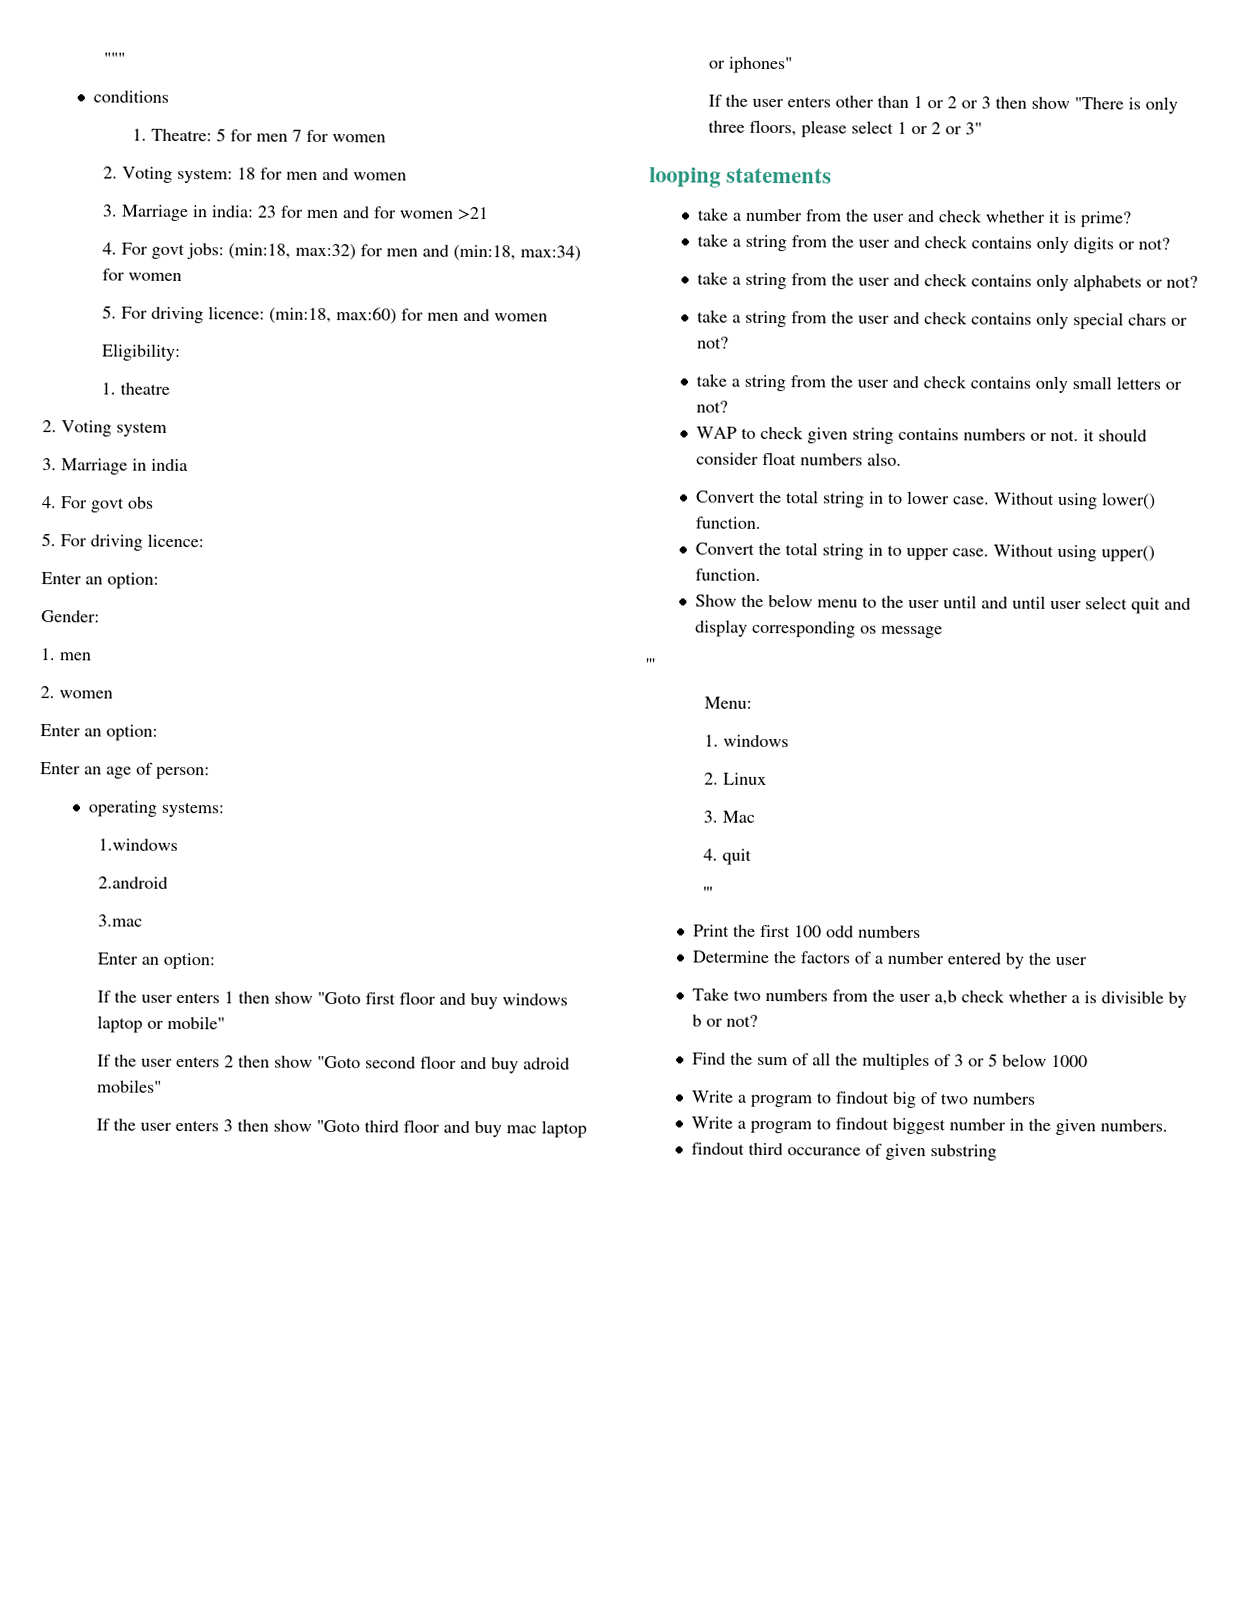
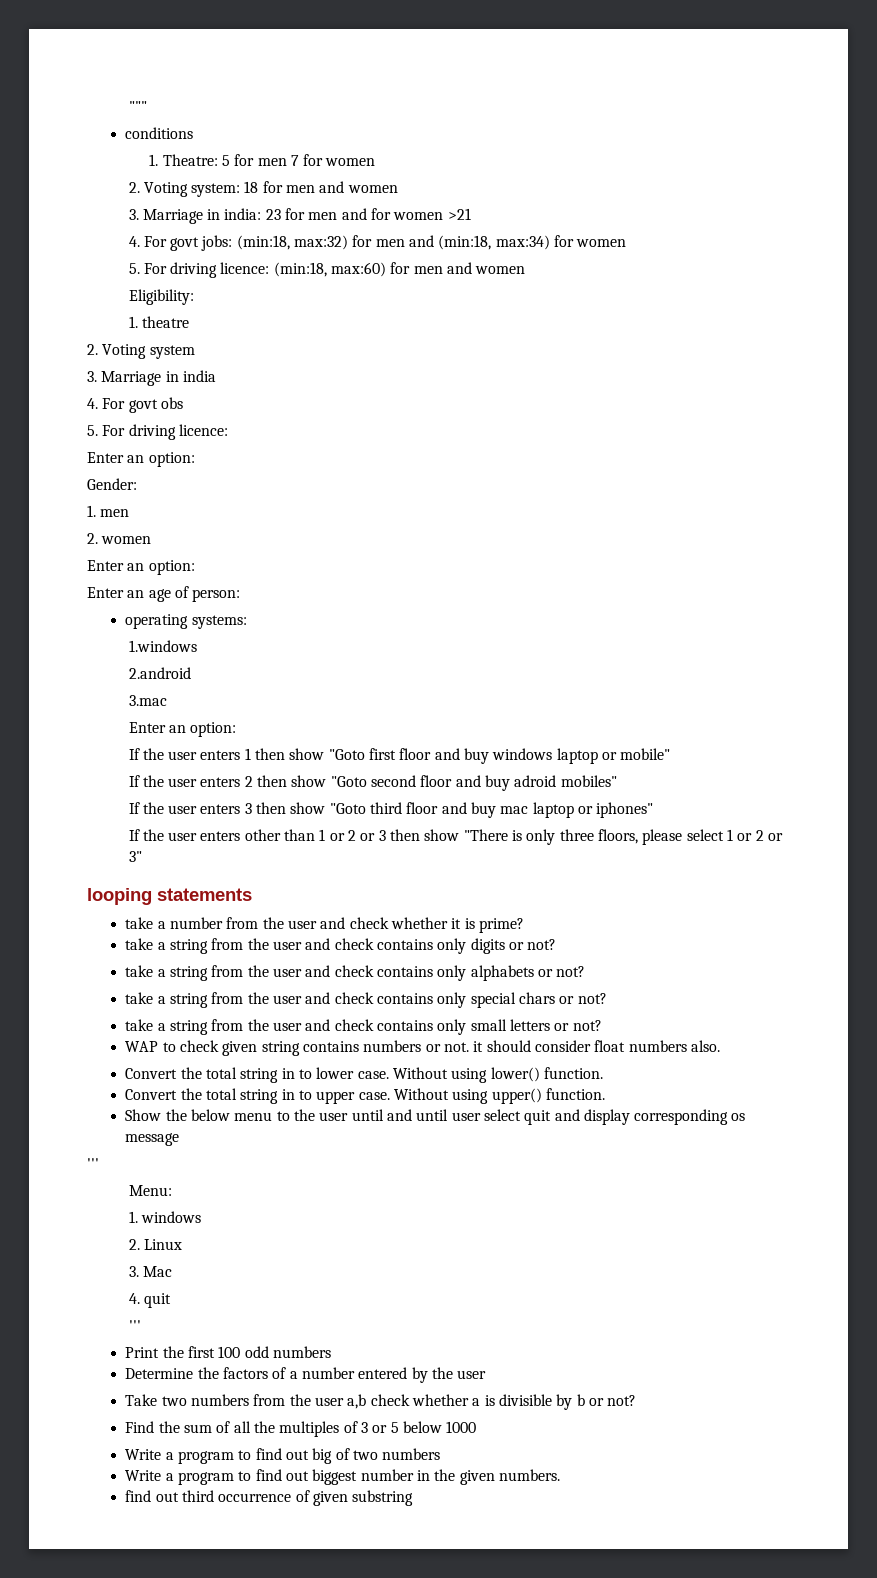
- Write a program to findout big of two numbers
+ Write a program to find out big of two numbers
- Write a program to findout biggest number in the given numbers.
+ Write a program to find out biggest number in the given numbers.
- findout third occurance of given substring
+ find out third occurrence of given substring

